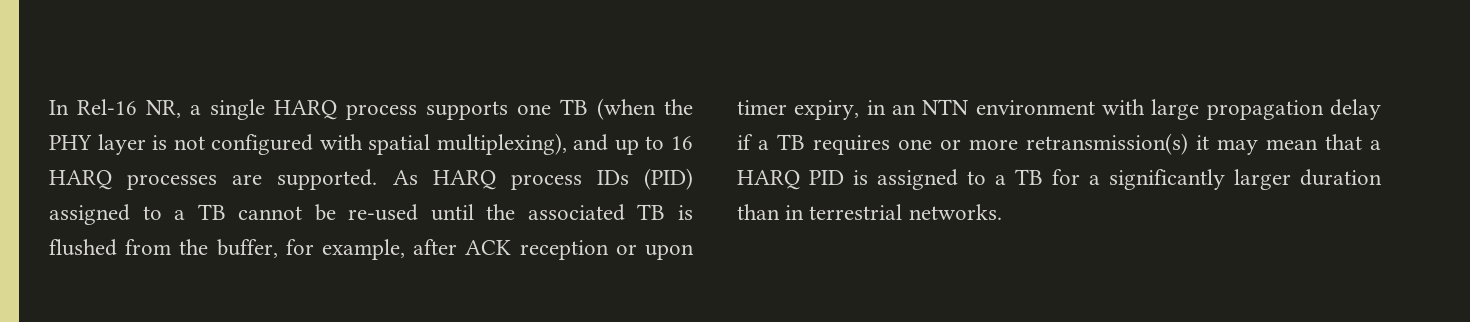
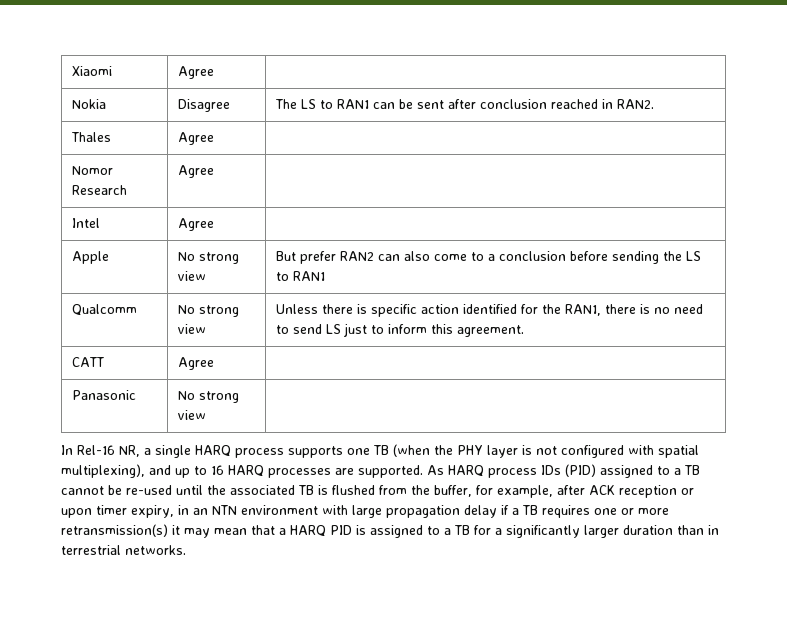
+ Xiaomi | Agree |
+ Nokia | Disagree | The LS to RAN1 can be sent after conclusion reached in RAN2.
+ Thales | Agree |
+ Nomor Research | Agree |
+ Intel | Agree |
+ Apple | No strong view | But prefer RAN2 can also come to a conclusion before sending the LS to RAN1
+ Qualcomm | No strong view | Unless there is specific action identified for the RAN1, there is no need to send LS just to inform this agreement.
+ CATT | Agree |
+ Panasonic | No strong view |

